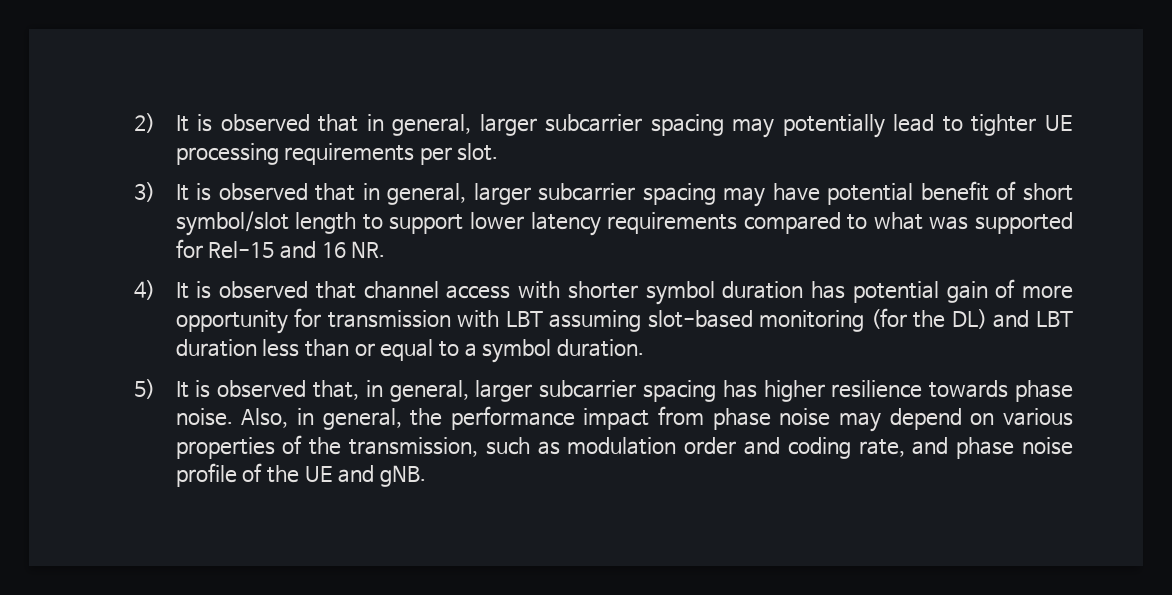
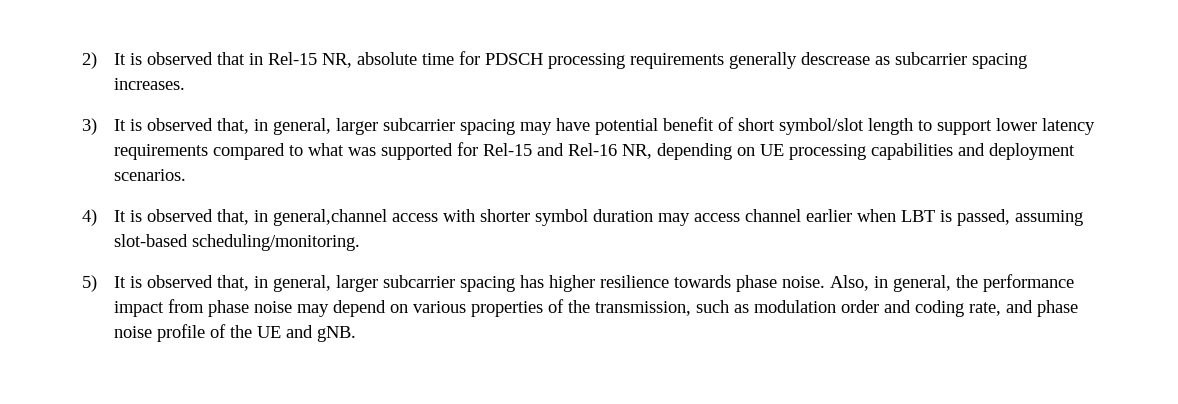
- 2) It is observed that in general, larger subcarrier spacing may potentially lead to tighter UE processing requirements per slot.
+ 2) It is observed that in Rel-15 NR, absolute time for PDSCH processing requirements generally descrease as subcarrier spacing increases.
- 3) It is observed that in general, larger subcarrier spacing may have potential benefit of short symbol/slot length to support lower latency requirements compared to what was supported for Rel-15 and 16 NR.
+ 3) It is observed that, in general, larger subcarrier spacing may have potential benefit of short symbol/slot length to support lower latency requirements compared to what was supported for Rel-15 and Rel-16 NR, depending on UE processing capabilities and deployment scenarios.
- 4) It is observed that channel access with shorter symbol duration has potential gain of more opportunity for transmission with LBT assuming slot-based monitoring (for the DL) and LBT duration less than or equal to a symbol duration.
+ 4) It is observed that, in general,channel access with shorter symbol duration may access channel earlier when LBT is passed, assuming slot-based scheduling/monitoring.

